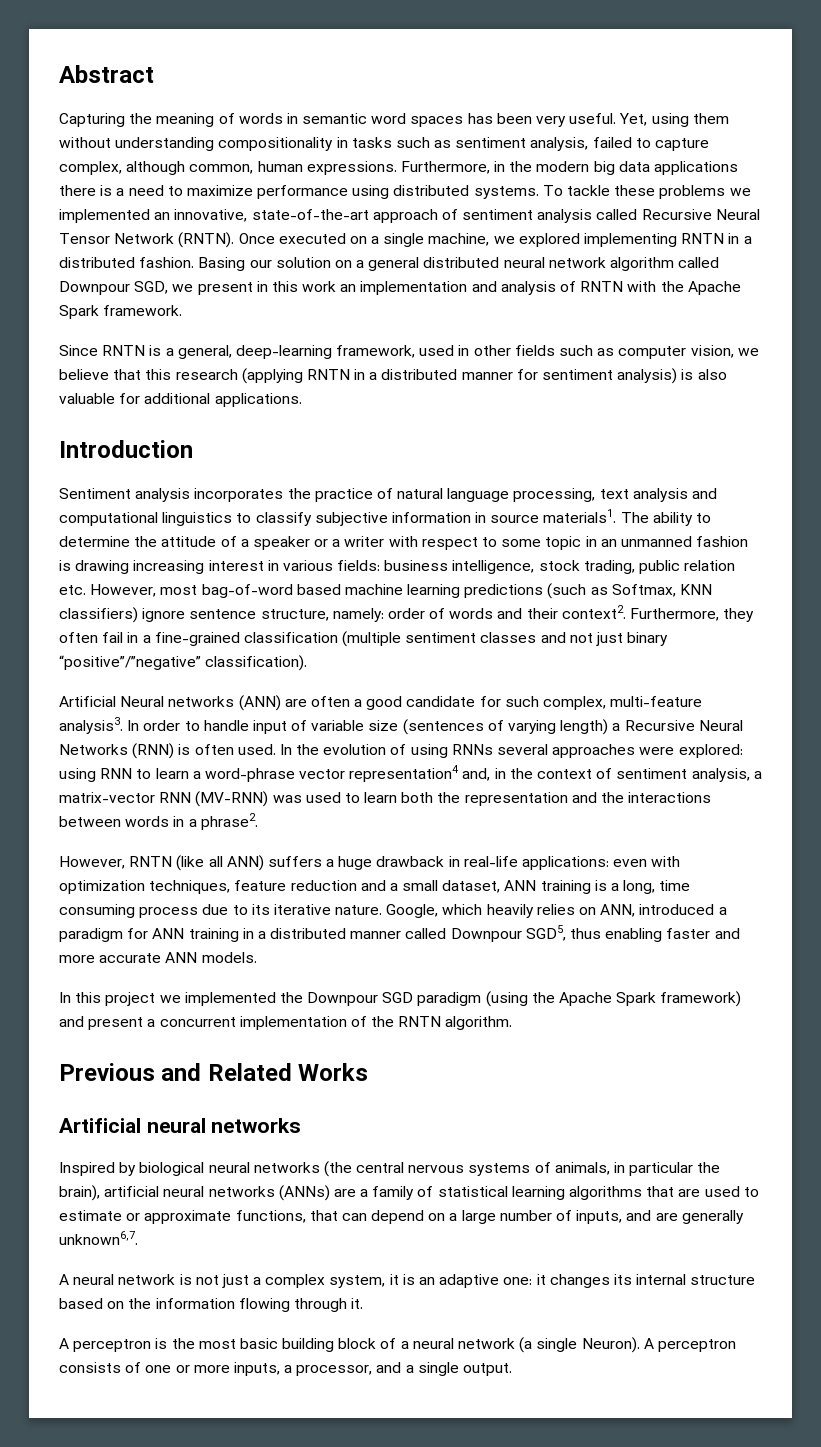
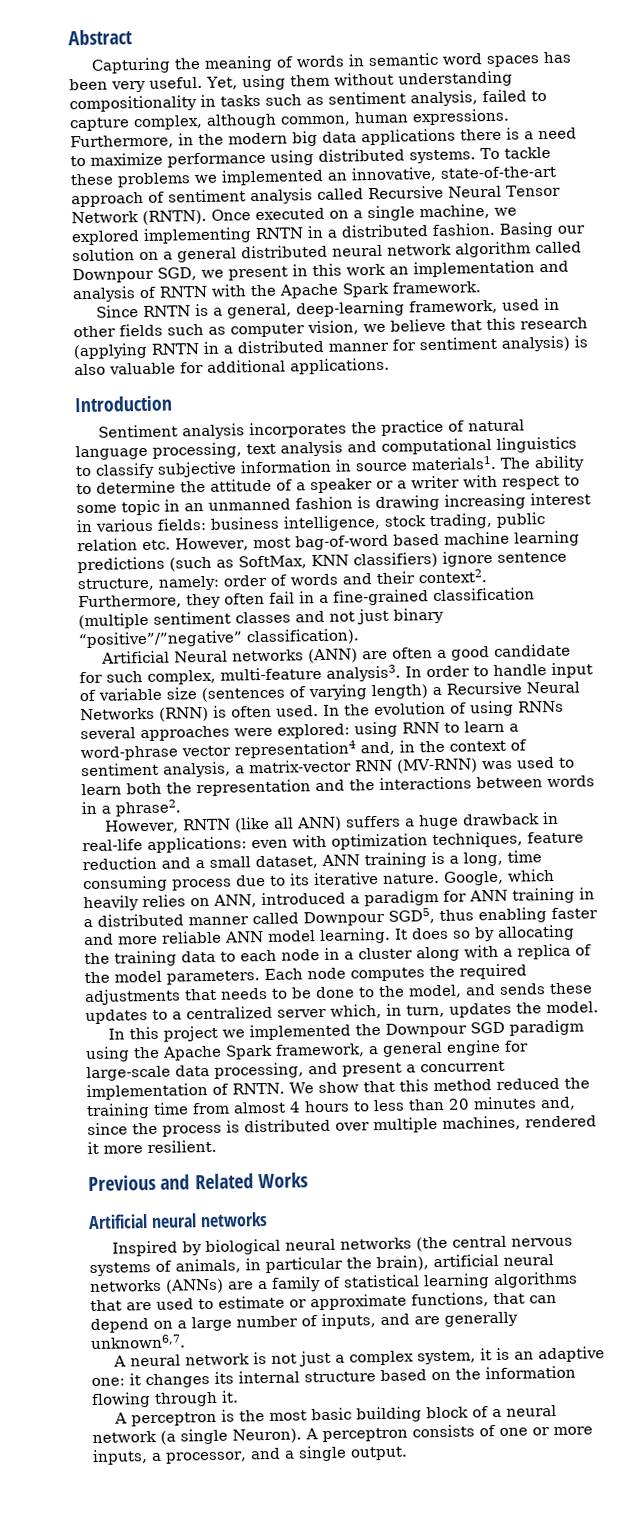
- The ability to determine the attitude of a speaker or a writer with respect to some topic in an unmanned fashion is drawing increasing interest in various fields: business intelligence, stock trading, public relation etc. However, most bag-of-word based machine learning predictions (such as Softmax, KNN classifiers) ignore sentence structure, namely: order of words and their context2.
+ The ability to determine the attitude of a speaker or a writer with respect to some topic in an unmanned fashion is drawing increasing interest in various fields: business intelligence, stock trading, public relation etc. However, most bag-of-word based machine learning predictions (such as SoftMax, KNN classifiers) ignore sentence structure, namely: order of words and their context2.
- Google, which heavily relies on ANN, introduced a paradigm for ANN training in a distributed manner called Downpour SGD5, thus enabling faster and more accurate ANN models.
+ Google, which heavily relies on ANN, introduced a paradigm for ANN training in a distributed manner called Downpour SGD5, thus enabling faster and more reliable ANN model learning. It does so by allocating the training data to each node in a cluster along with a replica of the model parameters. Each node computes the required adjustments that needs to be done to the model, and sends these updates to a centralized server which, in turn, updates the model.
- In this project we implemented the Downpour SGD paradigm (using the Apache Spark framework) and present a concurrent implementation of the RNTN algorithm.
+ In this project we implemented the Downpour SGD paradigm using the Apache Spark framework, a general engine for large-scale data processing, and present a concurrent implementation of RNTN. We show that this method reduced the training time from almost 4 hours to less than 20 minutes and, since the process is distributed over multiple machines, rendered it more resilient.

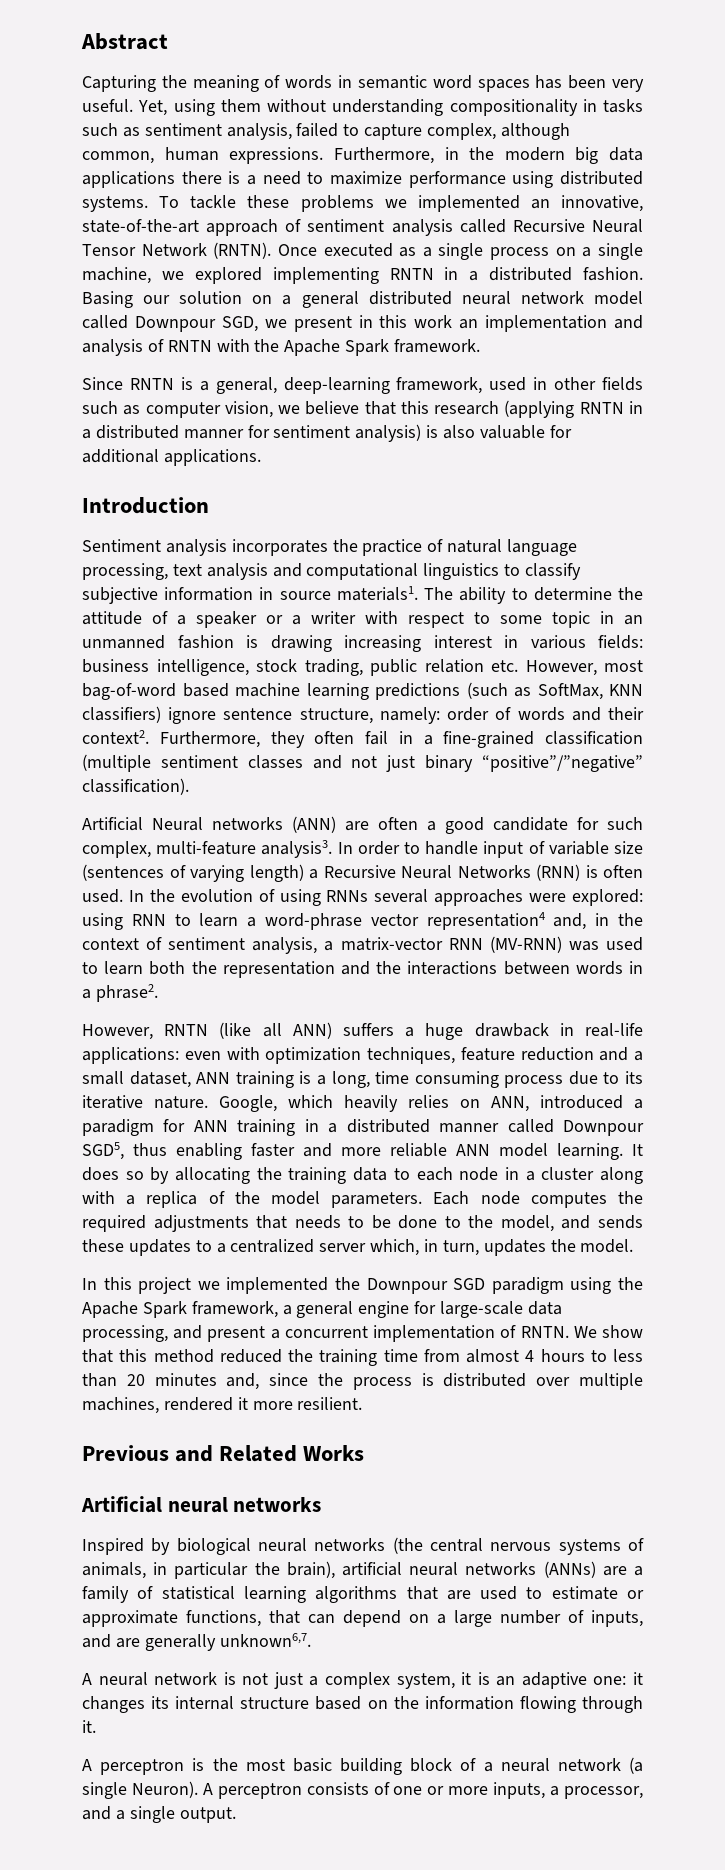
- Once executed on a single machine, we explored implementing RNTN in a distributed fashion.
+ Once executed as a single process on a single machine, we explored implementing RNTN in a distributed fashion.
- Basing our solution on a general distributed neural network algorithm called Downpour SGD, we present in this work an implementation and analysis of RNTN with the Apache Spark framework.
+ Basing our solution on a general distributed neural network model called Downpour SGD, we present in this work an implementation and analysis of RNTN with the Apache Spark framework.

